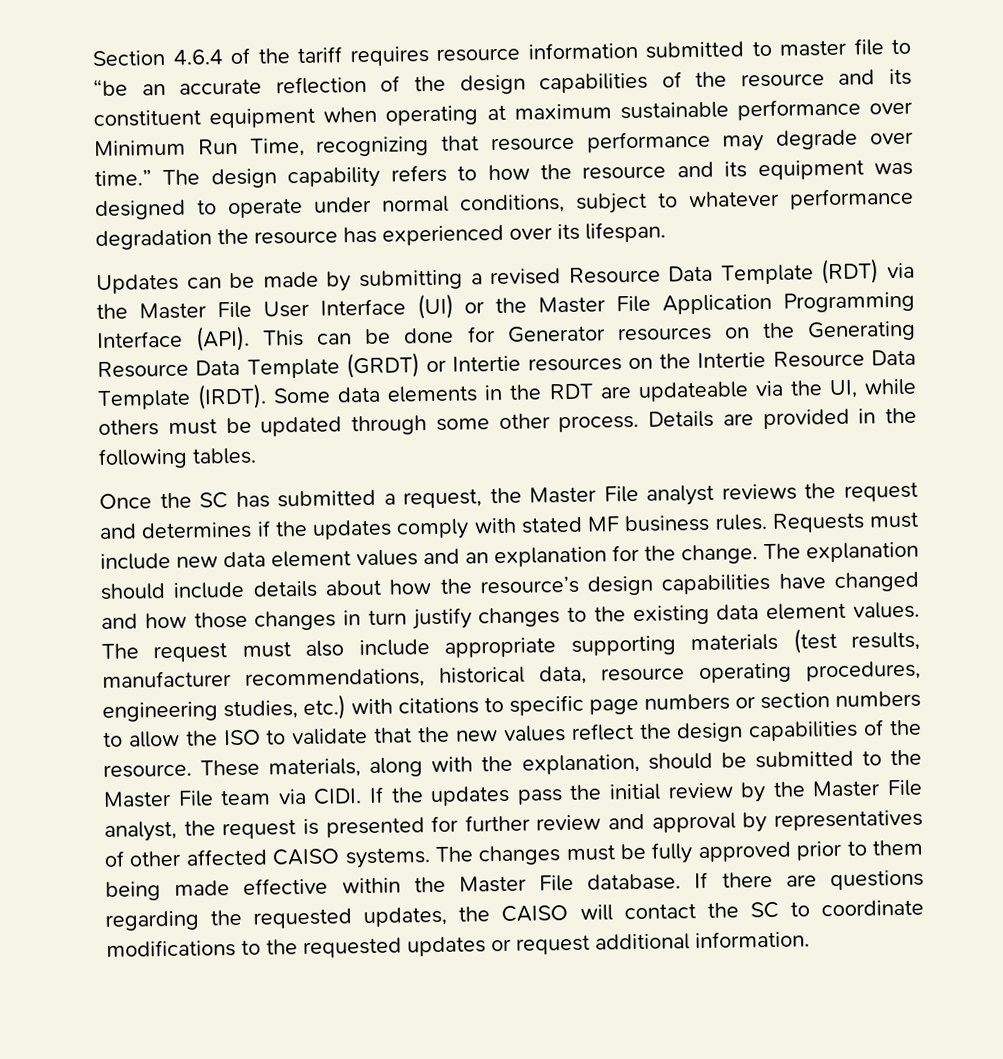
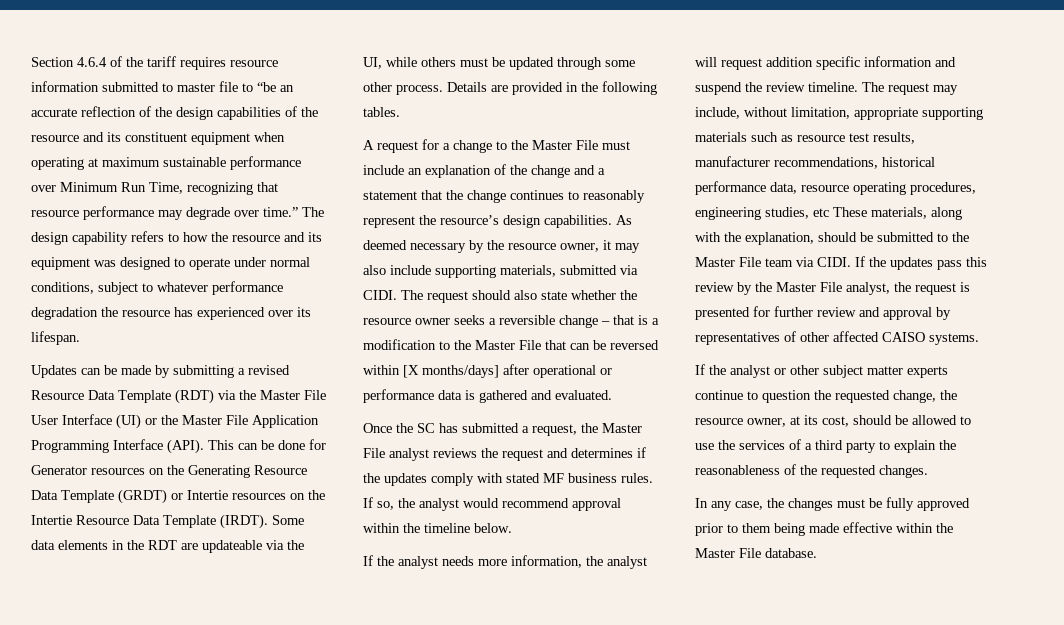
+ A request for a change to the Master File must include an explanation of the change and a statement that the change continues to reasonably represent the resource’s design capabilities. As deemed necessary by the resource owner, it may also include supporting materials, submitted via CIDI. The request should also state whether the resource owner seeks a reversible change – that is a modification to the Master File that can be reversed within [X months/days] after operational or performance data is gathered and evaluated.
- Requests must include new data element values and an explanation for the change. The explanation should include details about how the resource’s design capabilities have changed and how those changes in turn justify changes to the existing data element values. The request must also include appropriate supporting materials (test results, manufacturer recommendations, historical data, resource operating procedures, engineering studies, etc.) with citations to specific page numbers or section numbers to allow the ISO to validate that the new values reflect the design capabilities of the resource. These materials, along with the explanation, should be submitted to the Master File team via CIDI.
+ If so, the analyst would recommend approval within the timeline below.
+ If the analyst needs more information, the analyst will request addition specific information and suspend the review timeline. The request may include, without limitation, appropriate supporting materials such as resource test results, manufacturer recommendations, historical performance data, resource operating procedures, engineering studies, etc These materials, along with the explanation, should be submitted to the Master File team via CIDI.
- If the updates pass the initial review by the Master File analyst, the request is presented for further review and approval by representatives of other affected CAISO systems. The changes must be fully approved prior to them being made effective within the Master File database. If there are questions regarding the requested updates, the CAISO will contact the SC to coordinate modifications to the requested updates or request additional information.
+ If the updates pass this review by the Master File analyst, the request is presented for further review and approval by representatives of other affected CAISO systems.
+ If the analyst or other subject matter experts continue to question the requested change, the resource owner, at its cost, should be allowed to use the services of a third party to explain the reasonableness of the requested changes.
+ In any case, the changes must be fully approved prior to them being made effective within the Master File database.

